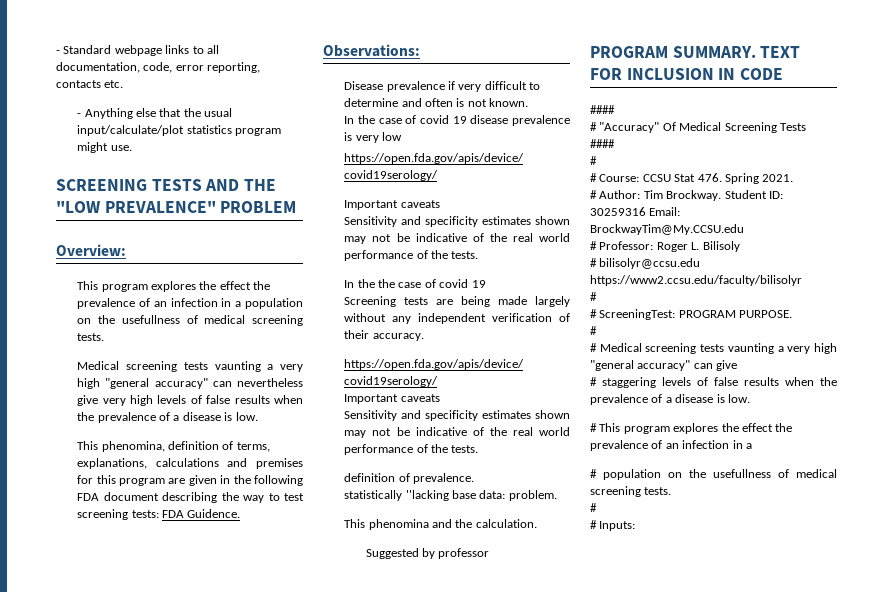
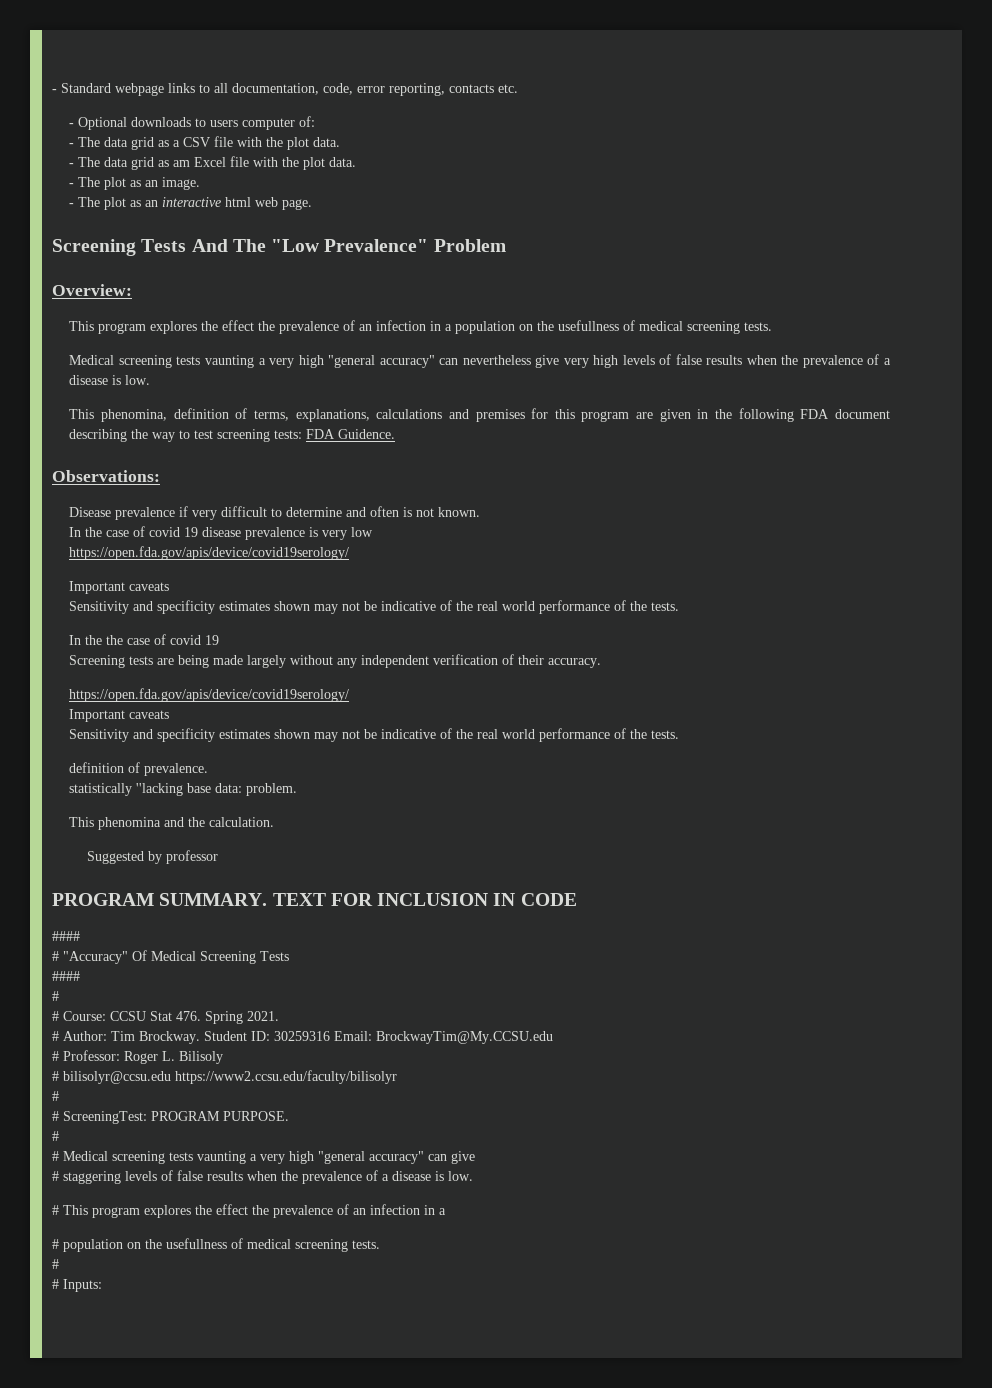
- - Anything else that the usual input/calculate/plot statistics program might use.
- SCREENING TESTS AND THE "LOW PREVALENCE" PROBLEM
+ - Optional downloads to users computer of:
+ - The data grid as a CSV file with the plot data.
+ - The data grid as am Excel file with the plot data.
+ - The plot as an image.
+ - The plot as an interactive html web page.
+ Screening Tests And The "Low Prevalence" Problem

